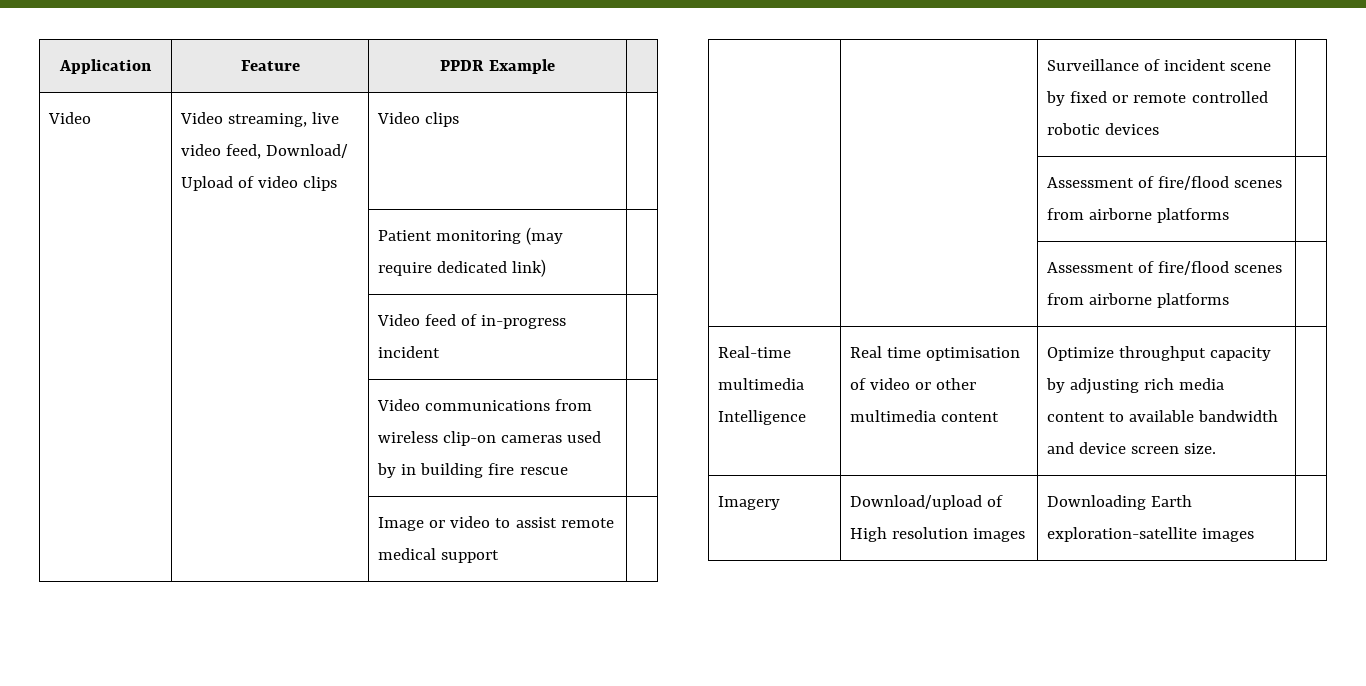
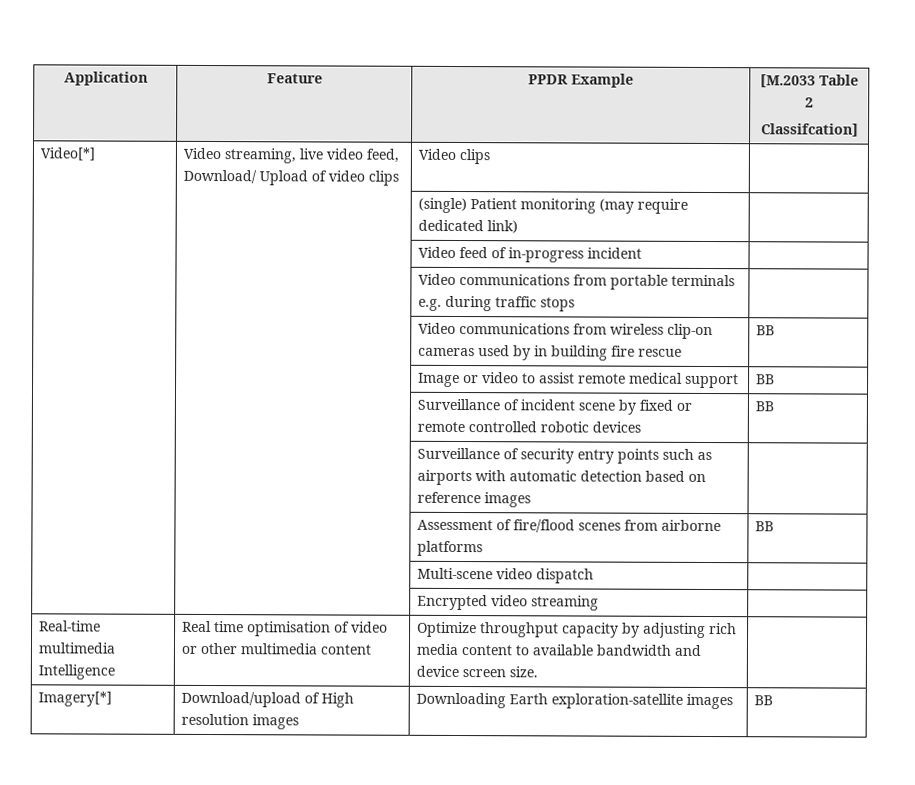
- Application | Feature | PPDR Example |
- Video | Video streaming, live video feed, Download/ Upload of video clips | Video clips |
+ Application | Feature | PPDR Example | [M.2033 Table 2
+ Classifcation]
+ Video[*] | Video streaming, live video feed, Download/ Upload of video clips | Video clips |
- | | Patient monitoring (may require dedicated link) |
+ | | (single) Patient monitoring (may require dedicated link) |
+ | | Video communications from portable terminals e.g. during traffic stops |
- | | Video communications from wireless clip-on cameras used by in building fire rescue |
+ | | Video communications from wireless clip-on cameras used by in building fire rescue | BB
- | | Image or video to assist remote medical support |
+ | | Image or video to assist remote medical support | BB
- | | Surveillance of incident scene by fixed or remote controlled robotic devices |
- | | Assessment of fire/flood scenes from airborne platforms |
- | | Assessment of fire/flood scenes from airborne platforms |
+ | | Surveillance of incident scene by fixed or remote controlled robotic devices | BB
+ | | Surveillance of security entry points such as airports with automatic detection based on reference images |
+ | | Assessment of fire/flood scenes from airborne platforms | BB
+ | | Multi-scene video dispatch |
+ | | Encrypted video streaming |
- Imagery | Download/upload of High resolution images | Downloading Earth exploration-satellite images |
+ Imagery[*] | Download/upload of High resolution images | Downloading Earth exploration-satellite images | BB

